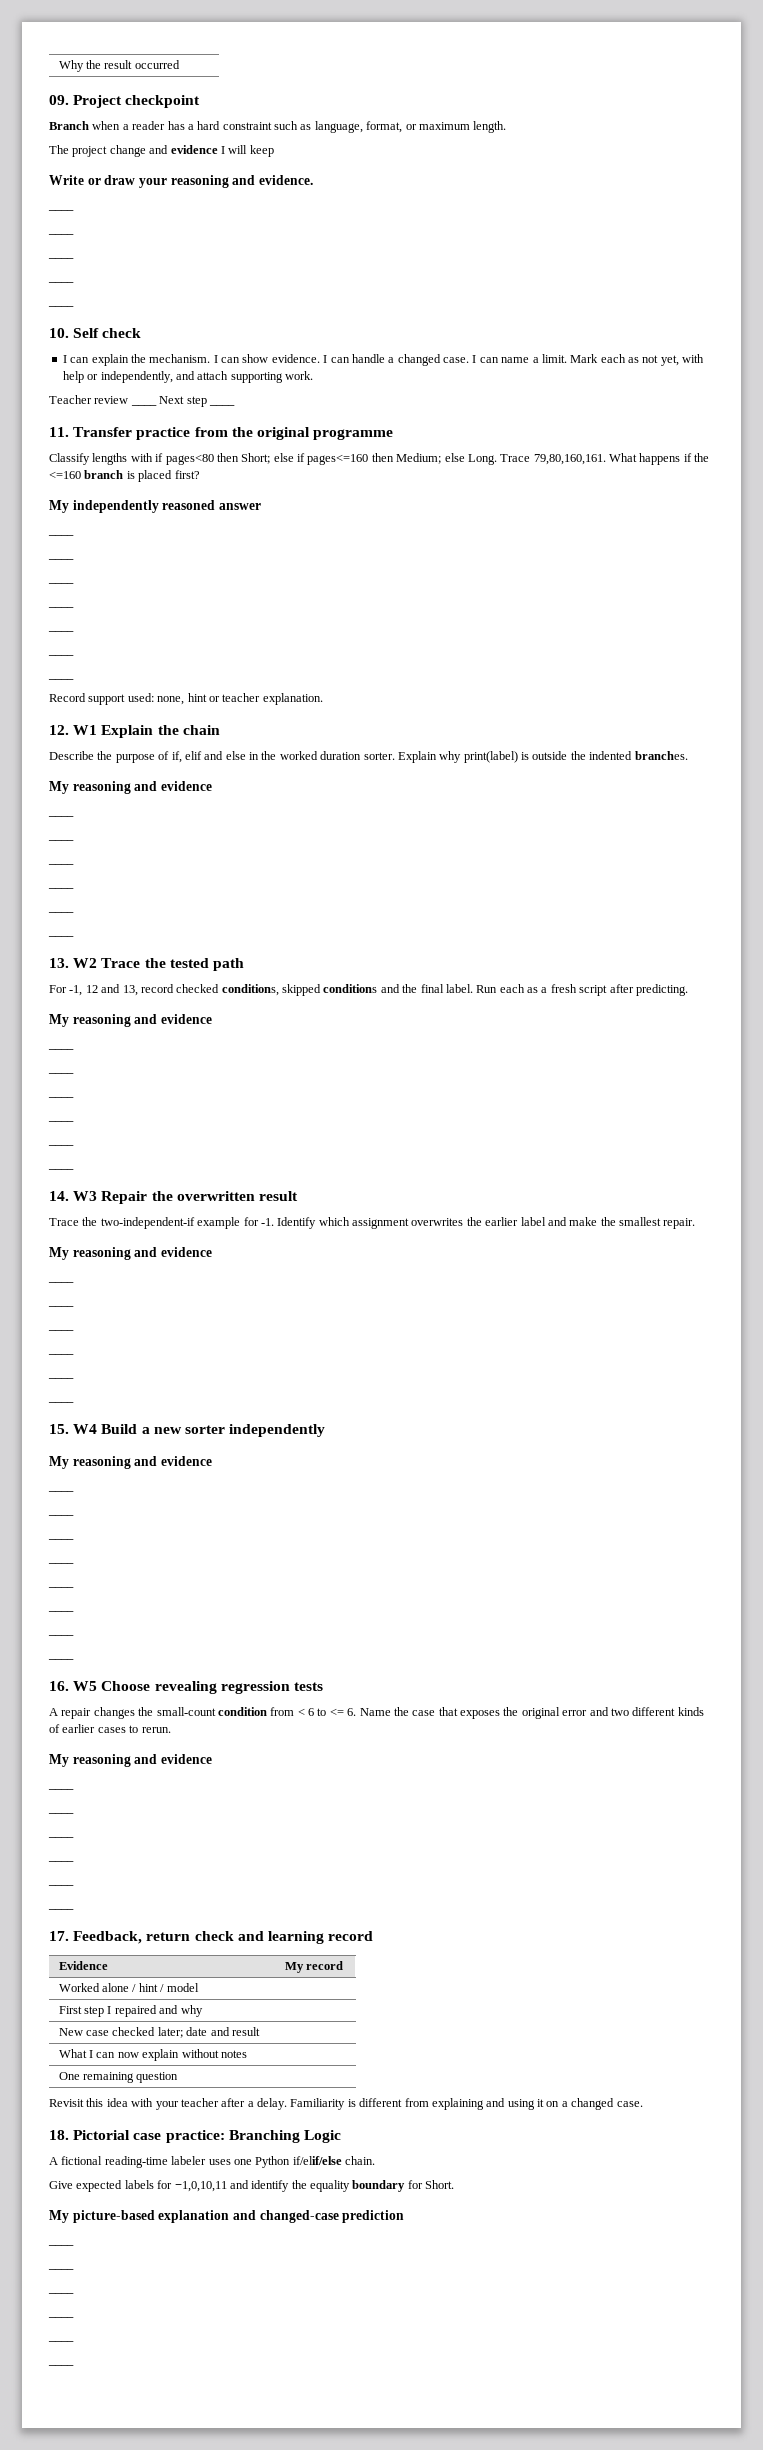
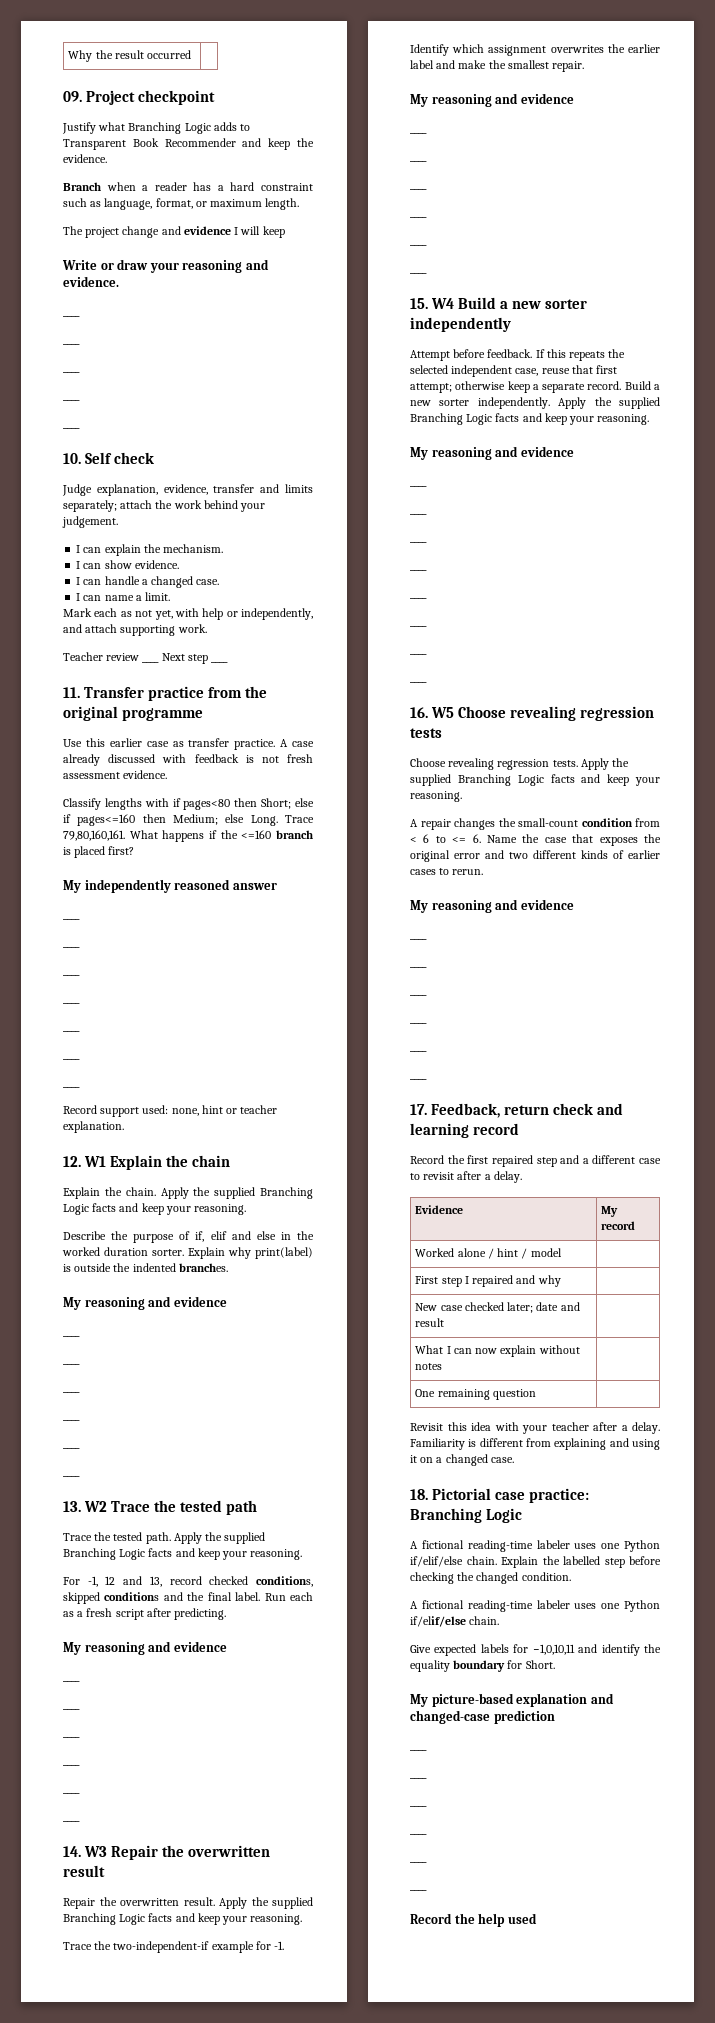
+ Justify what Branching Logic adds to Transparent Book Recommender and keep the evidence.
+ Judge explanation, evidence, transfer and limits separately; attach the work behind your judgement.
- I can explain the mechanism. I can show evidence. I can handle a changed case. I can name a limit. Mark each as not yet, with help or independently, and attach supporting work.
+ I can explain the mechanism.
+ I can show evidence.
+ I can handle a changed case.
+ I can name a limit.
+ Mark each as not yet, with help or independently, and attach supporting work.
+ Use this earlier case as transfer practice. A case already discussed with feedback is not fresh assessment evidence.
+ Explain the chain. Apply the supplied Branching Logic facts and keep your reasoning.
+ Trace the tested path. Apply the supplied Branching Logic facts and keep your reasoning.
+ Repair the overwritten result. Apply the supplied Branching Logic facts and keep your reasoning.
+ Attempt before feedback. If this repeats the selected independent case, reuse that first attempt; otherwise keep a separate record. Build a new sorter independently. Apply the supplied Branching Logic facts and keep your reasoning.
+ Choose revealing regression tests. Apply the supplied Branching Logic facts and keep your reasoning.
+ Record the first repaired step and a different case to revisit after a delay.
+ A fictional reading-time labeler uses one Python if/elif/else chain. Explain the labelled step before checking the changed condition.
+ Record the help used

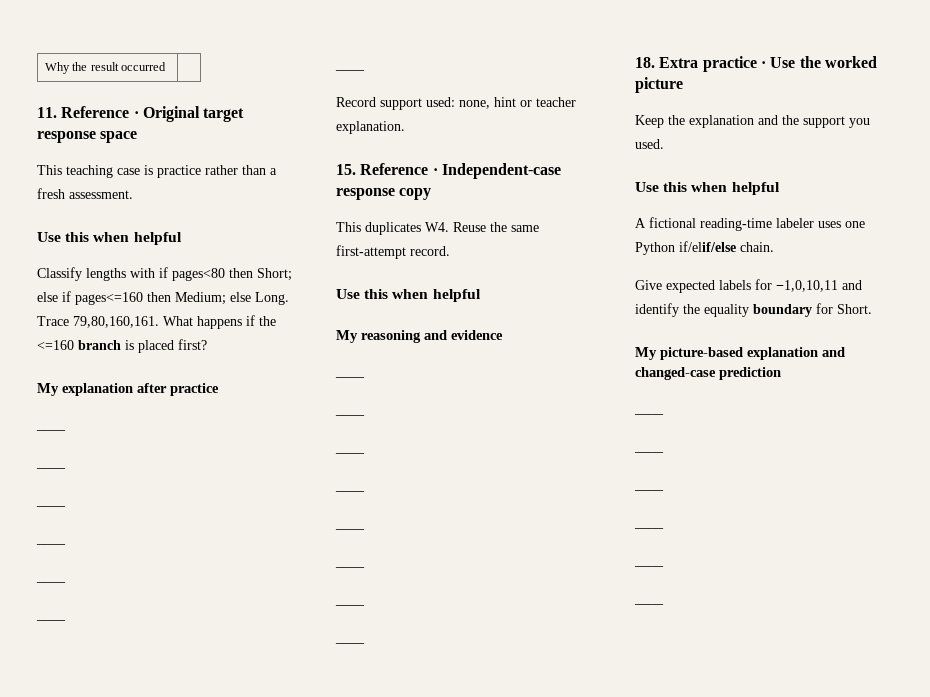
- 09. Project checkpoint
- Justify what Branching Logic adds to Transparent Book Recommender and keep the evidence.
- Branch when a reader has a hard constraint such as language, format, or maximum length.
- The project change and evidence I will keep
- Write or draw your reasoning and evidence.
- ____
- ____
- ____
- ____
- ____
- 10. Self check
- Judge explanation, evidence, transfer and limits separately; attach the work behind your judgement.
- I can explain the mechanism.
- I can show evidence.
- I can handle a changed case.
- I can name a limit.
- Mark each as not yet, with help or independently, and attach supporting work.
- Teacher review ____ Next step ____
- 11. Transfer practice from the original programme
- Use this earlier case as transfer practice. A case already discussed with feedback is not fresh assessment evidence.
+ 11. Reference · Original target response space
+ This teaching case is practice rather than a fresh assessment.
+ Use this when helpful
- My independently reasoned answer
+ My explanation after practice
- 12. W1 Explain the chain
- Explain the chain. Apply the supplied Branching Logic facts and keep your reasoning.
- Describe the purpose of if, elif and else in the worked duration sorter. Explain why print(label) is outside the indented branches.
- My reasoning and evidence
- ____
- ____
- ____
- ____
- ____
- ____
- 13. W2 Trace the tested path
- Trace the tested path. Apply the supplied Branching Logic facts and keep your reasoning.
- For -1, 12 and 13, record checked conditions, skipped conditions and the final label. Run each as a fresh script after predicting.
- My reasoning and evidence
- ____
- ____
- ____
- ____
- ____
- ____
- 14. W3 Repair the overwritten result
- Repair the overwritten result. Apply the supplied Branching Logic facts and keep your reasoning.
- Trace the two-independent-if example for -1. Identify which assignment overwrites the earlier label and make the smallest repair.
- My reasoning and evidence
- ____
- ____
- ____
- ____
- ____
- ____
- 15. W4 Build a new sorter independently
- Attempt before feedback. If this repeats the selected independent case, reuse that first attempt; otherwise keep a separate record. Build a new sorter independently. Apply the supplied Branching Logic facts and keep your reasoning.
+ 15. Reference · Independent-case response copy
+ This duplicates W4. Reuse the same first-attempt record.
+ Use this when helpful
- 16. W5 Choose revealing regression tests
- Choose revealing regression tests. Apply the supplied Branching Logic facts and keep your reasoning.
- A repair changes the small-count condition from < 6 to <= 6. Name the case that exposes the original error and two different kinds of earlier cases to rerun.
- My reasoning and evidence
- ____
- ____
- ____
- ____
- ____
- ____
- 17. Feedback, return check and learning record
- Record the first repaired step and a different case to revisit after a delay.
- Evidence | My record
- Worked alone / hint / model |
- First step I repaired and why |
- New case checked later; date and result |
- What I can now explain without notes |
- One remaining question |
- Revisit this idea with your teacher after a delay. Familiarity is different from explaining and using it on a changed case.
- 18. Pictorial case practice: Branching Logic
- A fictional reading-time labeler uses one Python if/elif/else chain. Explain the labelled step before checking the changed condition.
+ 18. Extra practice · Use the worked picture
+ Keep the explanation and the support you used.
+ Use this when helpful
- Record the help used

